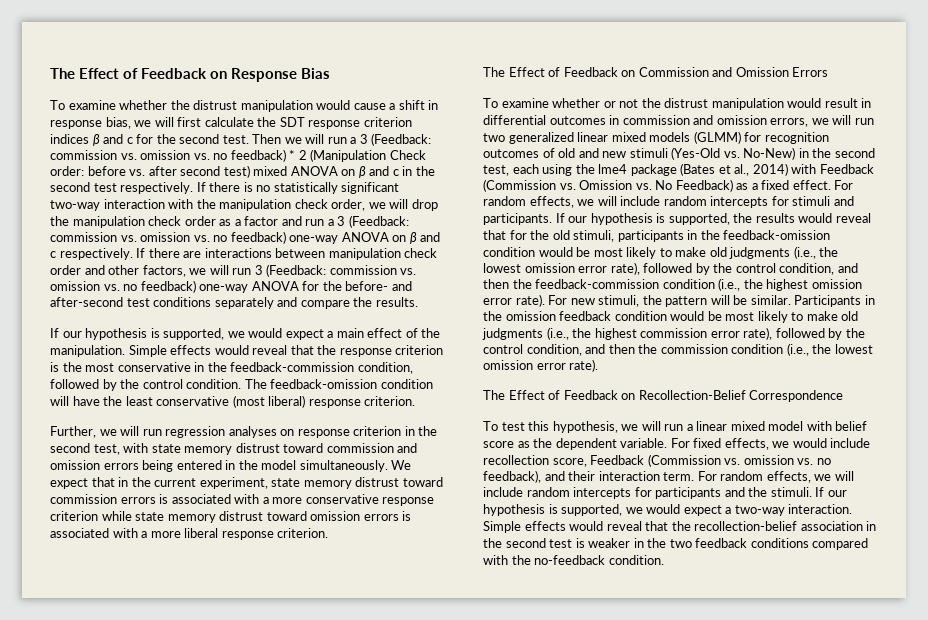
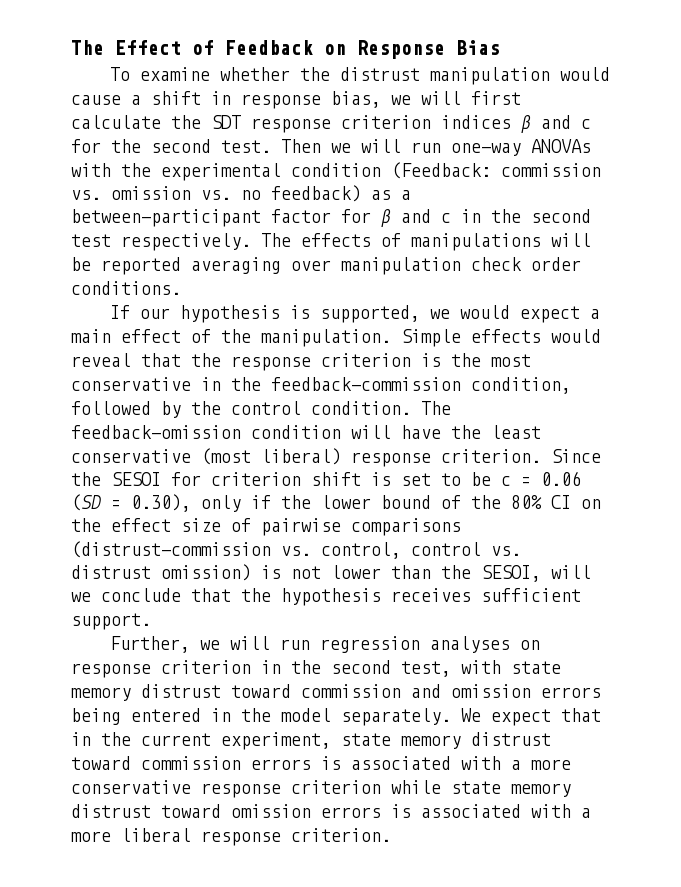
- Then we will run a 3 (Feedback: commission vs. omission vs. no feedback) * 2 (Manipulation Check order: before vs. after second test) mixed ANOVA on β and c in the second test respectively.
+ Then we will run one-way ANOVAs with the experimental condition (Feedback: commission vs. omission vs. no feedback) as a between-participant factor for β and c in the second test respectively.
- If there is no statistically significant two-way interaction with the manipulation check order, we will drop the manipulation check order as a factor and run a 3 (Feedback: commission vs. omission vs. no feedback) one-way ANOVA on β and c respectively. If there are interactions between manipulation check order and other factors, we will run 3 (Feedback: commission vs. omission vs. no feedback) one-way ANOVA for the before- and after-second test conditions separately and compare the results.
+ The effects of manipulations will be reported averaging over manipulation check order conditions.
+ Since the SESOI for criterion shift is set to be c = 0.06 (SD = 0.30), only if the lower bound of the 80% CI on the effect size of pairwise comparisons (distrust-commission vs. control, control vs. distrust omission) is not lower than the SESOI, will we conclude that the hypothesis receives sufficient support.
- Further, we will run regression analyses on response criterion in the second test, with state memory distrust toward commission and omission errors being entered in the model simultaneously.
+ Further, we will run regression analyses on response criterion in the second test, with state memory distrust toward commission and omission errors being entered in the model separately.
- The Effect of Feedback on Commission and Omission Errors
- To examine whether or not the distrust manipulation would result in differential outcomes in commission and omission errors, we will run two generalized linear mixed models (GLMM) for recognition outcomes of old and new stimuli (Yes-Old vs. No-New) in the second test, each using the lme4 package (Bates et al., 2014) with Feedback (Commission vs. Omission vs. No Feedback) as a fixed effect. For random effects, we will include random intercepts for stimuli and participants. If our hypothesis is supported, the results would reveal that for the old stimuli, participants in the feedback-omission condition would be most likely to make old judgments (i.e., the lowest omission error rate), followed by the control condition, and then the feedback-commission condition (i.e., the highest omission error rate). For new stimuli, the pattern will be similar. Participants in the omission feedback condition would be most likely to make old judgments (i.e., the highest commission error rate), followed by the control condition, and then the commission condition (i.e., the lowest omission error rate).
- The Effect of Feedback on Recollection-Belief Correspondence
- To test this hypothesis, we will run a linear mixed model with belief score as the dependent variable. For fixed effects, we would include recollection score, Feedback (Commission vs. omission vs. no feedback), and their interaction term. For random effects, we will include random intercepts for participants and the stimuli. If our hypothesis is supported, we would expect a two-way interaction. Simple effects would reveal that the recollection-belief association in the second test is weaker in the two feedback conditions compared with the no-feedback condition.

